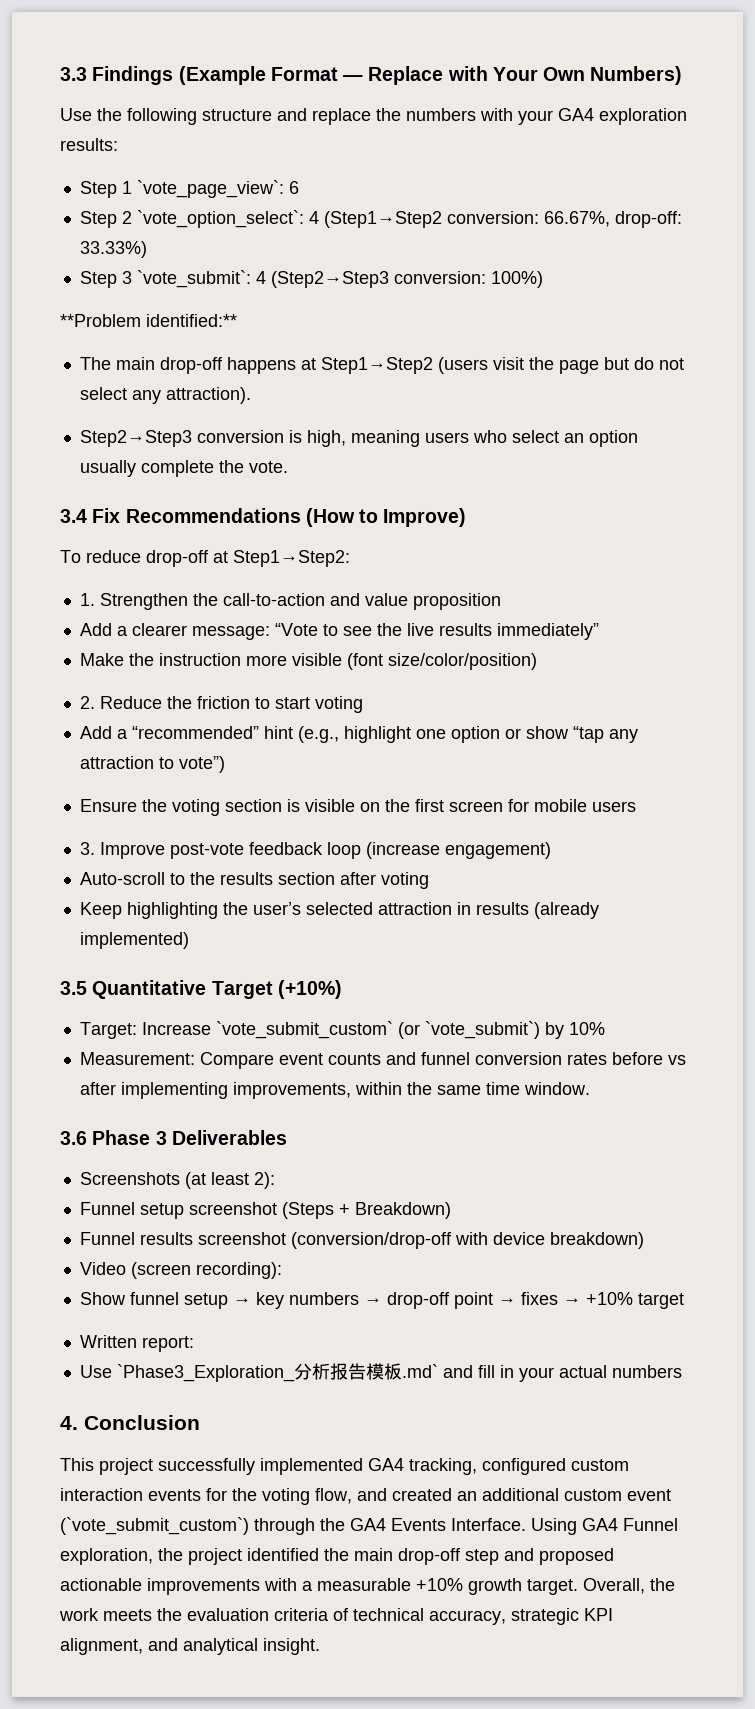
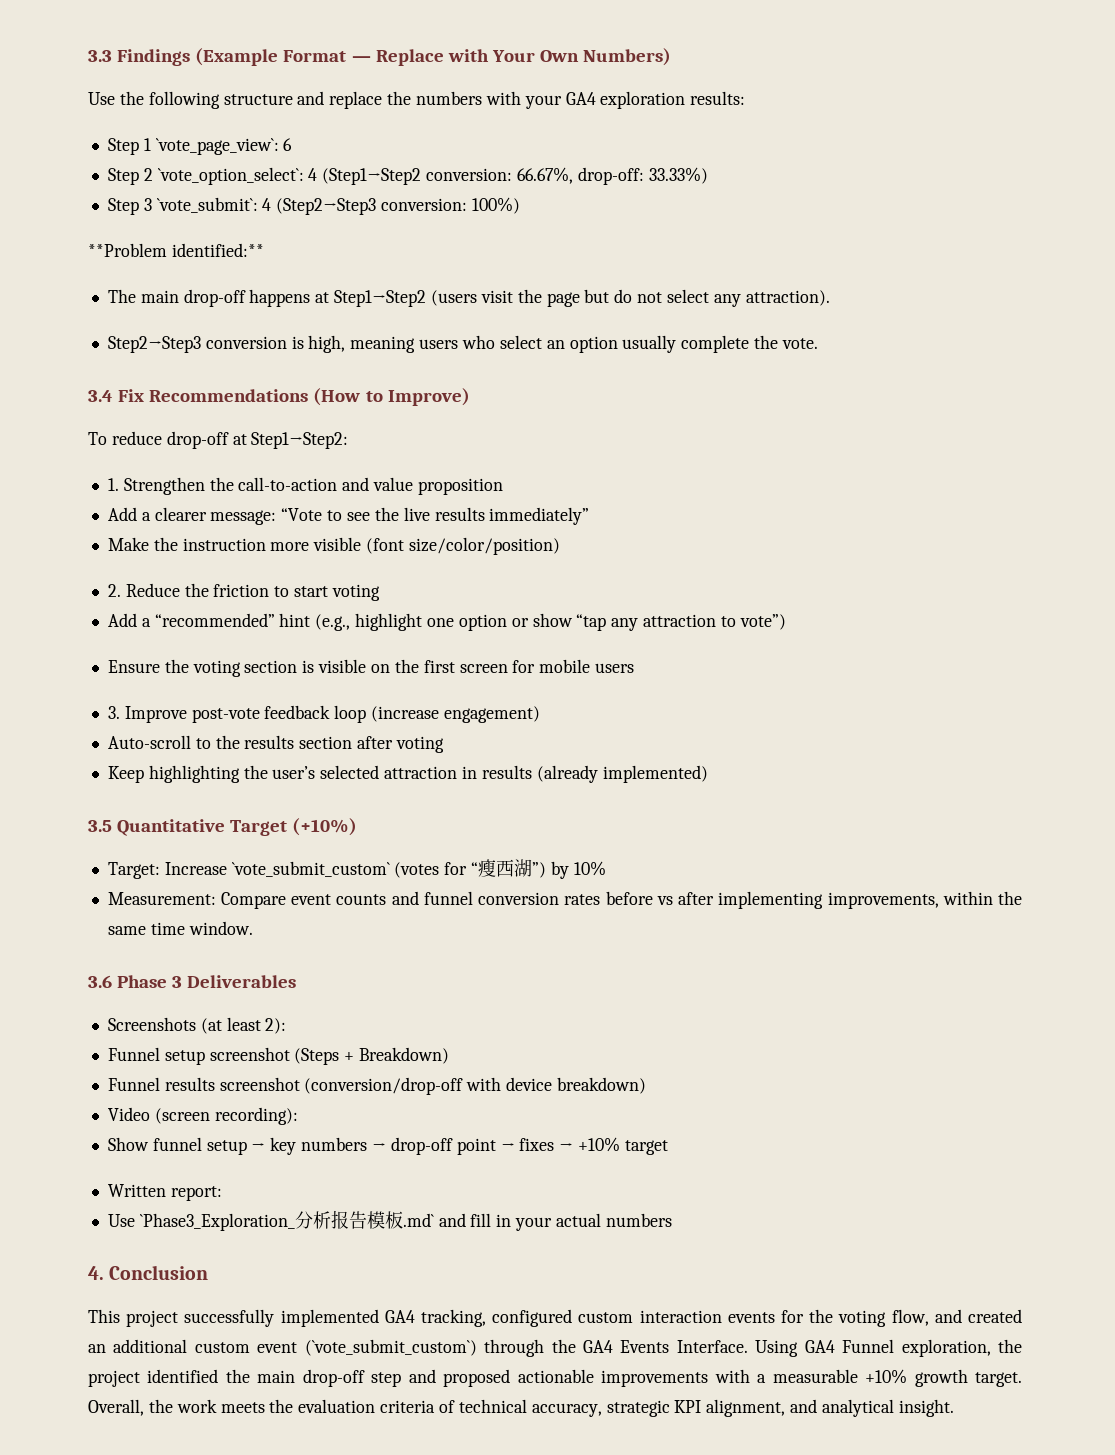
- Target: Increase `vote_submit_custom` (or `vote_submit`) by 10%
+ Target: Increase `vote_submit_custom` (votes for “瘦西湖”) by 10%

